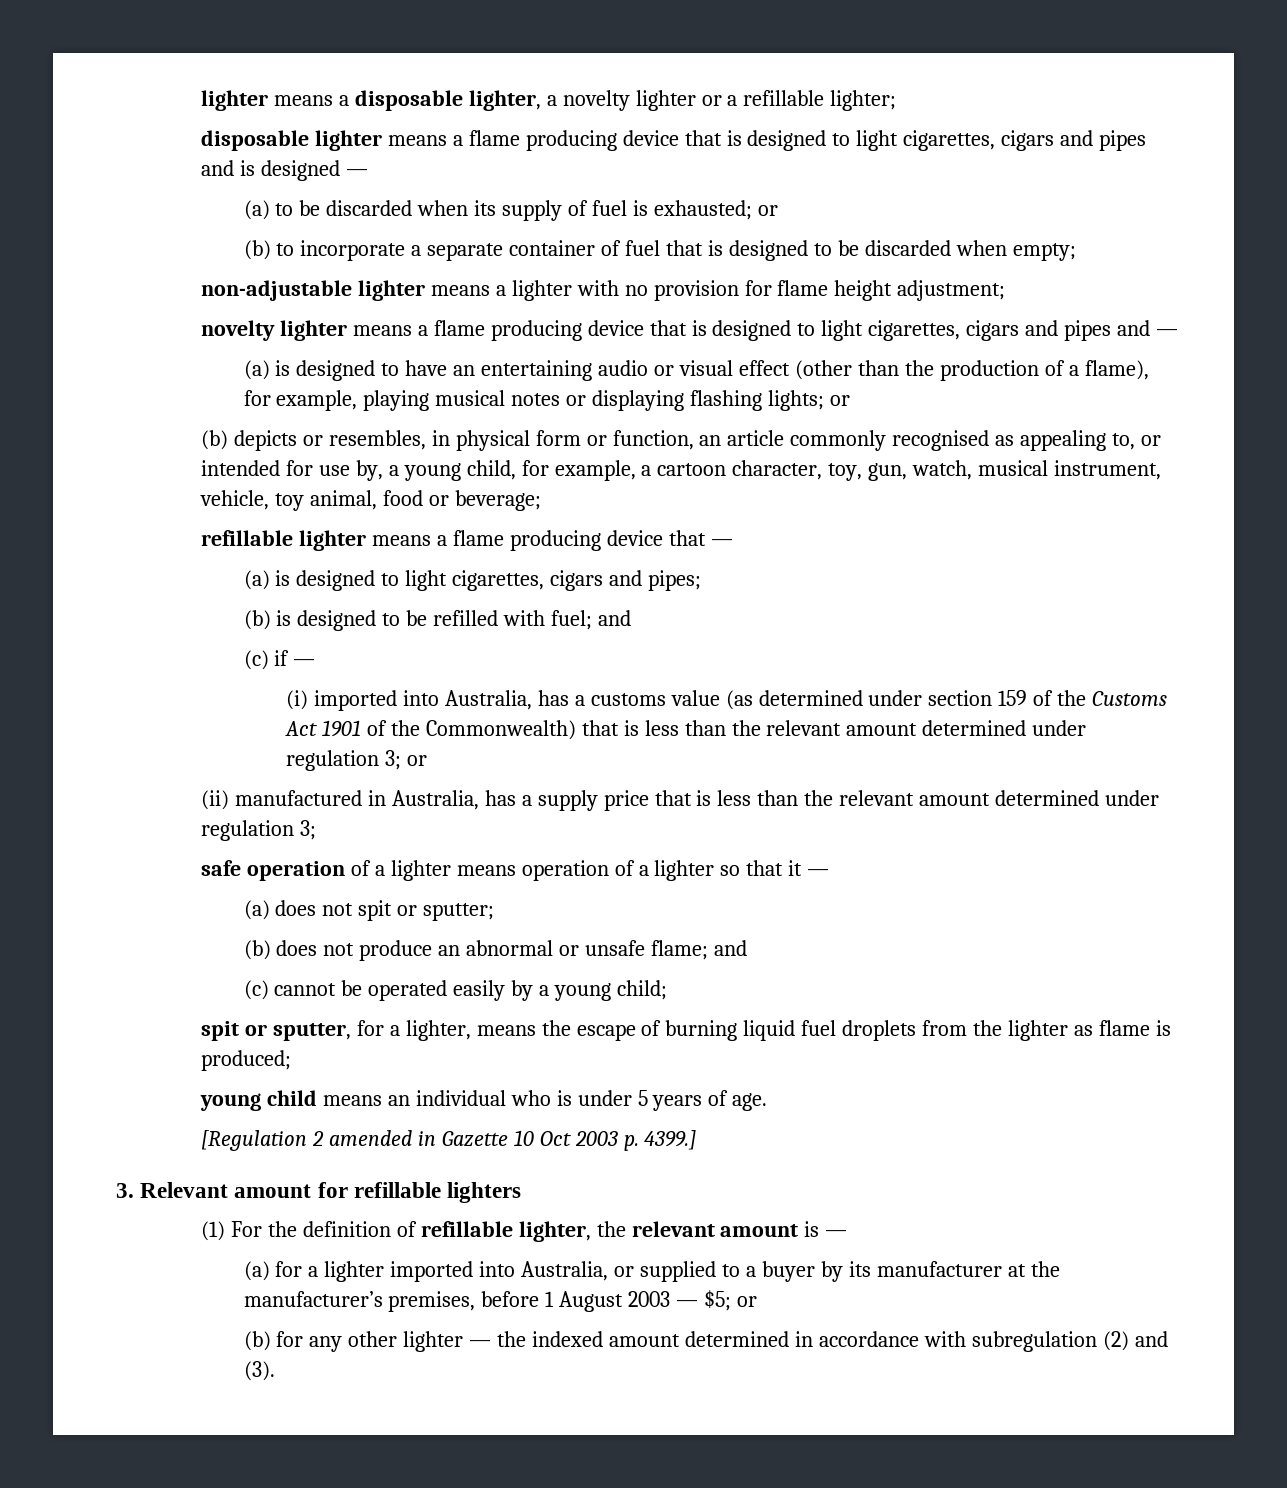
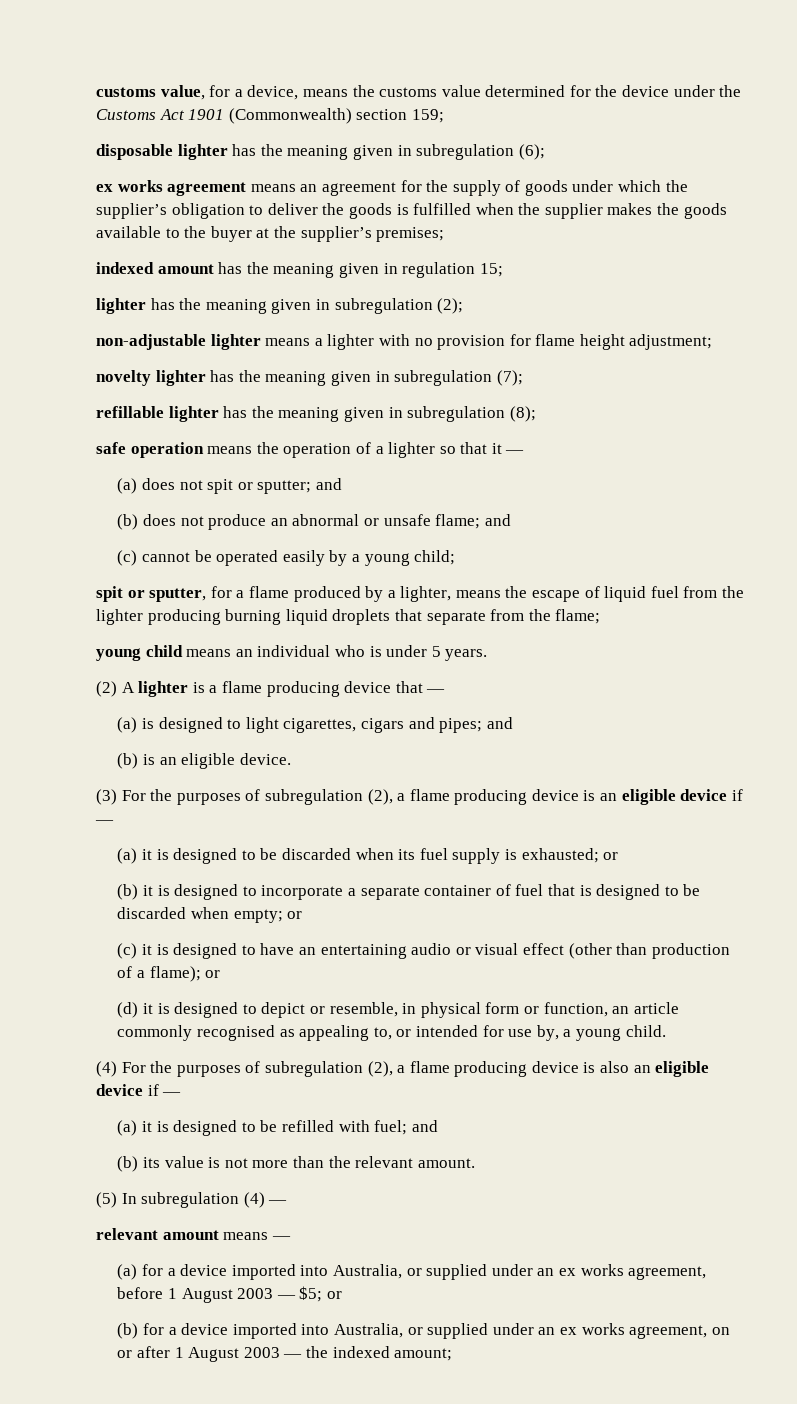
- lighter means a disposable lighter, a novelty lighter or a refillable lighter;
- disposable lighter means a flame producing device that is designed to light cigarettes, cigars and pipes and is designed —
- (a) to be discarded when its supply of fuel is exhausted; or
- (b) to incorporate a separate container of fuel that is designed to be discarded when empty;
+ customs value, for a device, means the customs value determined for the device under the Customs Act 1901 (Commonwealth) section 159;
+ disposable lighter has the meaning given in subregulation (6);
+ ex works agreement means an agreement for the supply of goods under which the supplier’s obligation to deliver the goods is fulfilled when the supplier makes the goods available to the buyer at the supplier’s premises;
+ indexed amount has the meaning given in regulation 15;
+ lighter has the meaning given in subregulation (2);
- novelty lighter means a flame producing device that is designed to light cigarettes, cigars and pipes and —
- (a) is designed to have an entertaining audio or visual effect (other than the production of a flame), for example, playing musical notes or displaying flashing lights; or
- (b) depicts or resembles, in physical form or function, an article commonly recognised as appealing to, or intended for use by, a young child, for example, a cartoon character, toy, gun, watch, musical instrument, vehicle, toy animal, food or beverage;
- refillable lighter means a flame producing device that —
- (a) is designed to light cigarettes, cigars and pipes;
- (b) is designed to be refilled with fuel; and
- (c) if —
- (i) imported into Australia, has a customs value (as determined under section 159 of the Customs Act 1901 of the Commonwealth) that is less than the relevant amount determined under regulation 3; or
- (ii) manufactured in Australia, has a supply price that is less than the relevant amount determined under regulation 3;
- safe operation of a lighter means operation of a lighter so that it —
+ novelty lighter has the meaning given in subregulation (7);
+ refillable lighter has the meaning given in subregulation (8);
+ safe operation means the operation of a lighter so that it —
- (a) does not spit or sputter;
+ (a) does not spit or sputter; and
- spit or sputter, for a lighter, means the escape of burning liquid fuel droplets from the lighter as flame is produced;
+ spit or sputter, for a flame produced by a lighter, means the escape of liquid fuel from the lighter producing burning liquid droplets that separate from the flame;
- young child means an individual who is under 5 years of age.
- [Regulation 2 amended in Gazette 10 Oct 2003 p. 4399.]
- 3. Relevant amount for refillable lighters
- (1) For the definition of refillable lighter, the relevant amount is —
+ young child means an individual who is under 5 years.
+ (2) A lighter is a flame producing device that —
+ (a) is designed to light cigarettes, cigars and pipes; and
+ (b) is an eligible device.
+ (3) For the purposes of subregulation (2), a flame producing device is an eligible device if —
+ (a) it is designed to be discarded when its fuel supply is exhausted; or
+ (b) it is designed to incorporate a separate container of fuel that is designed to be discarded when empty; or
+ (c) it is designed to have an entertaining audio or visual effect (other than production of a flame); or
+ (d) it is designed to depict or resemble, in physical form or function, an article commonly recognised as appealing to, or intended for use by, a young child.
+ (4) For the purposes of subregulation (2), a flame producing device is also an eligible device if —
+ (a) it is designed to be refilled with fuel; and
+ (b) its value is not more than the relevant amount.
+ (5) In subregulation (4) —
+ relevant amount means —
- (a) for a lighter imported into Australia, or supplied to a buyer by its manufacturer at the manufacturer’s premises, before 1 August 2003 — $5; or
+ (a) for a device imported into Australia, or supplied under an ex works agreement, before 1 August 2003 — $5; or
- (b) for any other lighter — the indexed amount determined in accordance with subregulation (2) and (3).
+ (b) for a device imported into Australia, or supplied under an ex works agreement, on or after 1 August 2003 — the indexed amount;

